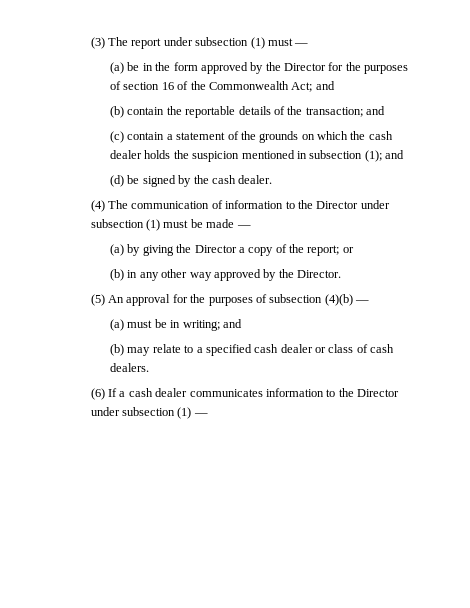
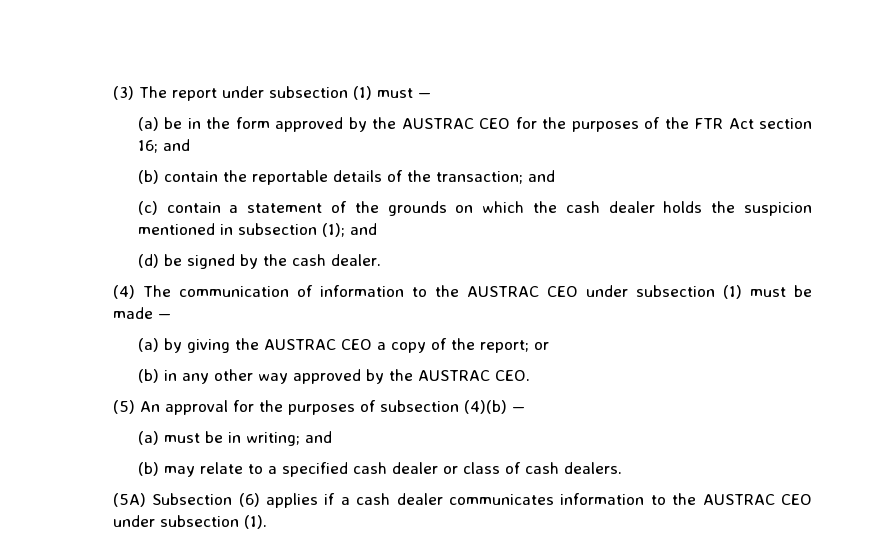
- (a) be in the form approved by the Director for the purposes of section 16 of the Commonwealth Act; and
+ (a) be in the form approved by the AUSTRAC CEO for the purposes of the FTR Act section 16; and
- (4) The communication of information to the Director under subsection (1) must be made —
+ (4) The communication of information to the AUSTRAC CEO under subsection (1) must be made —
- (a) by giving the Director a copy of the report; or
+ (a) by giving the AUSTRAC CEO a copy of the report; or
- (b) in any other way approved by the Director.
+ (b) in any other way approved by the AUSTRAC CEO.
- (6) If a cash dealer communicates information to the Director under subsection (1) —
+ (5A) Subsection (6) applies if a cash dealer communicates information to the AUSTRAC CEO under subsection (1).

